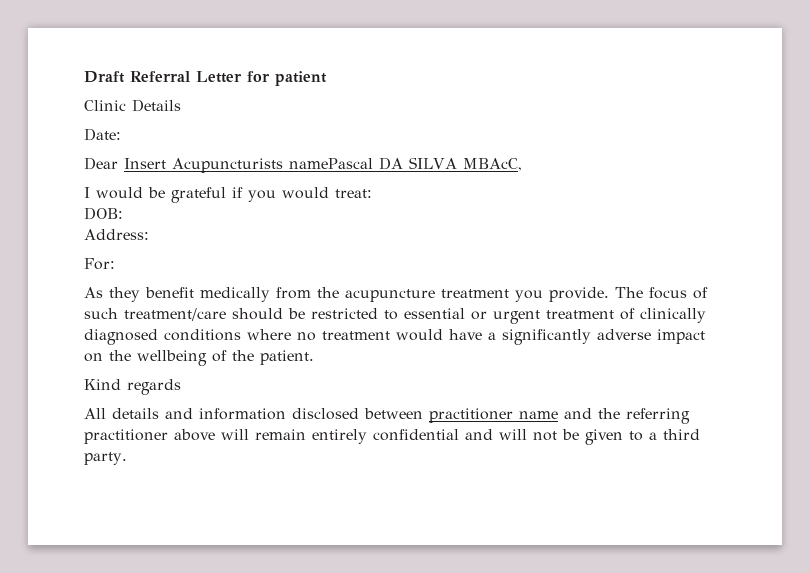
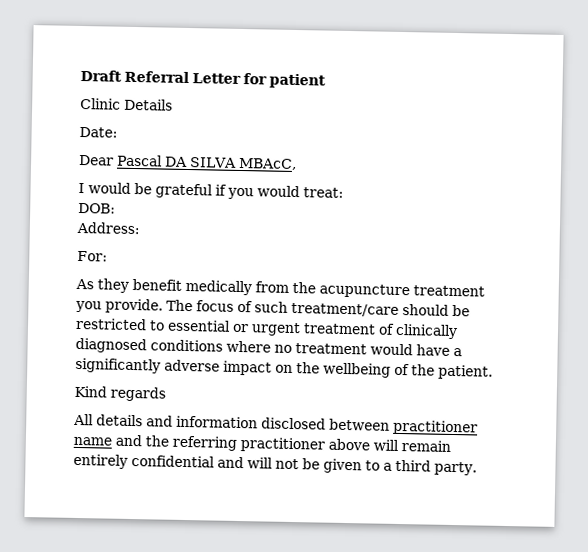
- Dear Insert Acupuncturists namePascal DA SILVA MBAcC,
+ Dear Pascal DA SILVA MBAcC,

